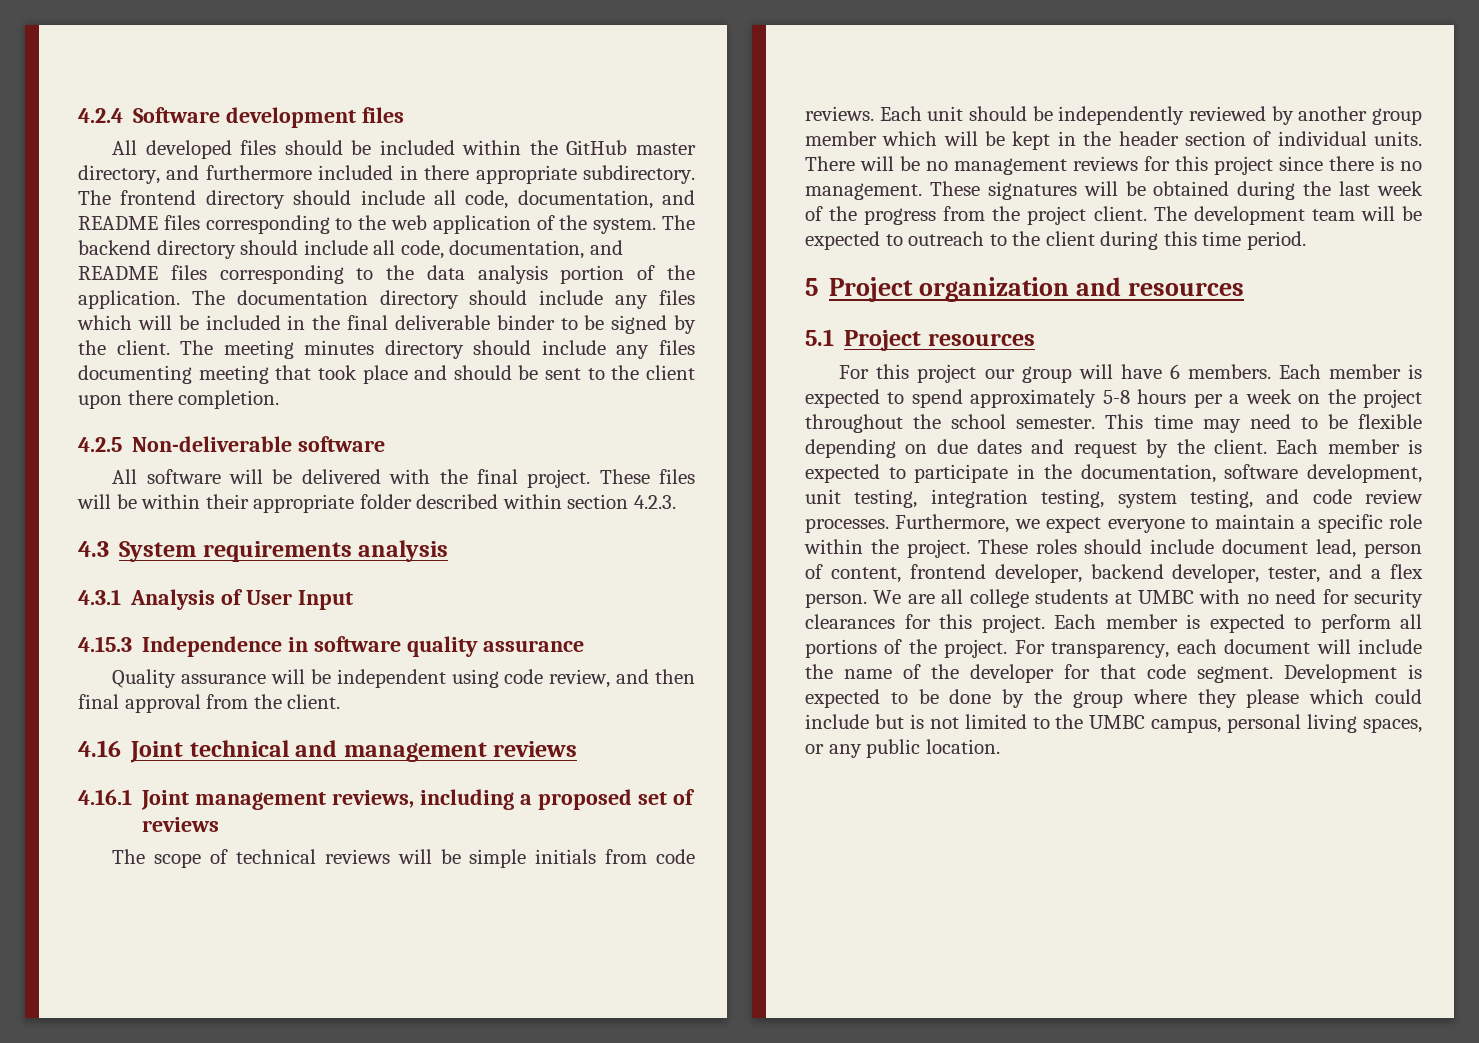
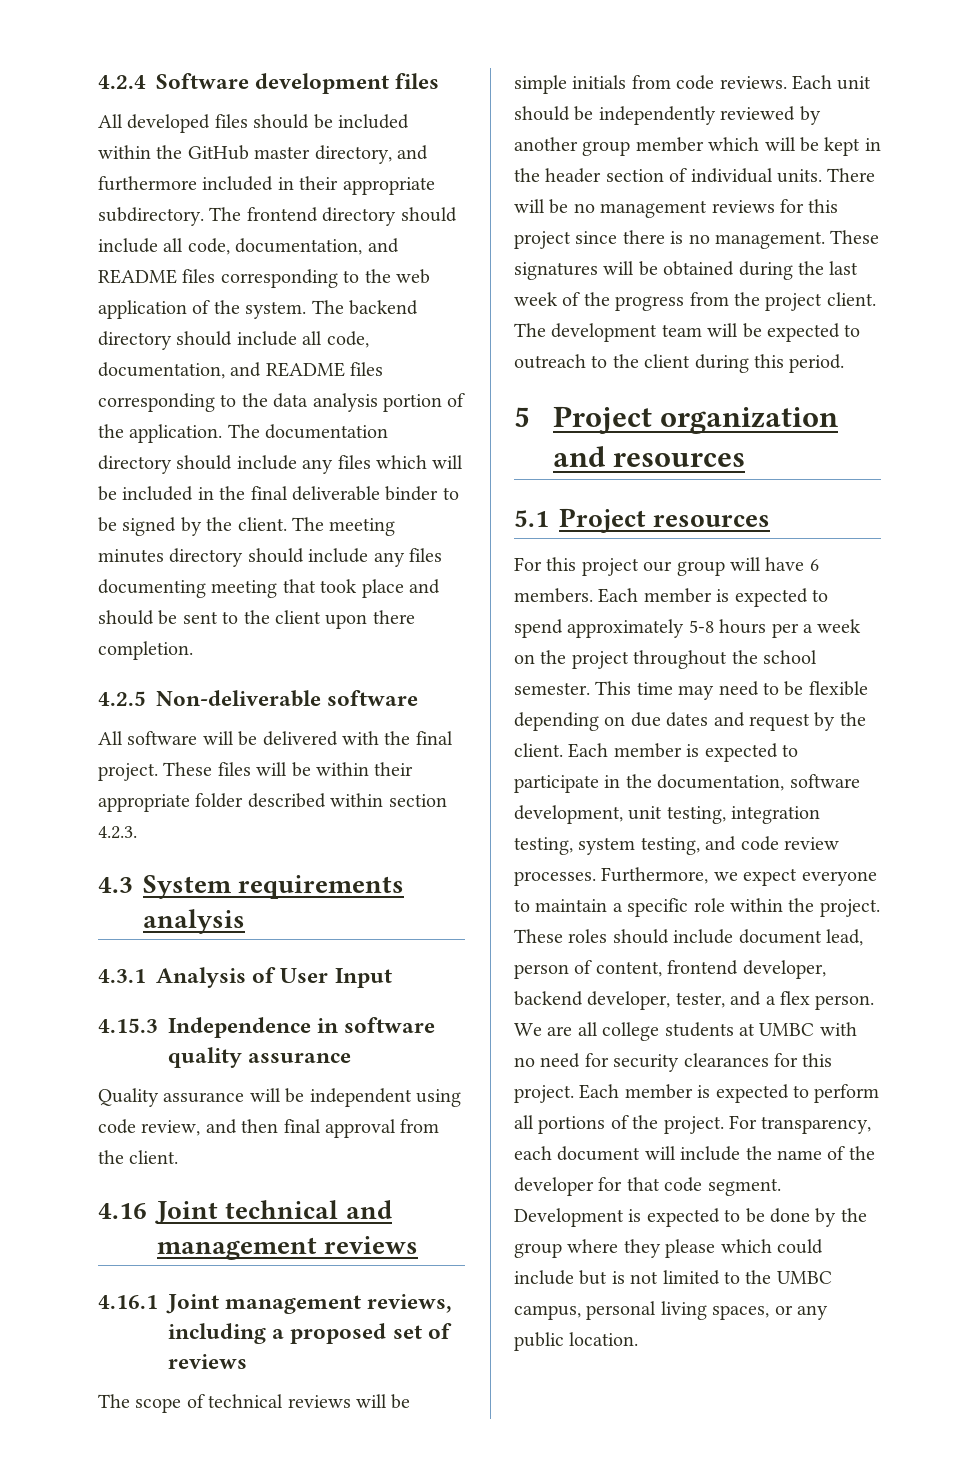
- All developed files should be included within the GitHub master directory, and furthermore included in there appropriate subdirectory.
+ All developed files should be included within the GitHub master directory, and furthermore included in their appropriate subdirectory.
- The development team will be expected to outreach to the client during this time period.
+ The development team will be expected to outreach to the client during this period.

